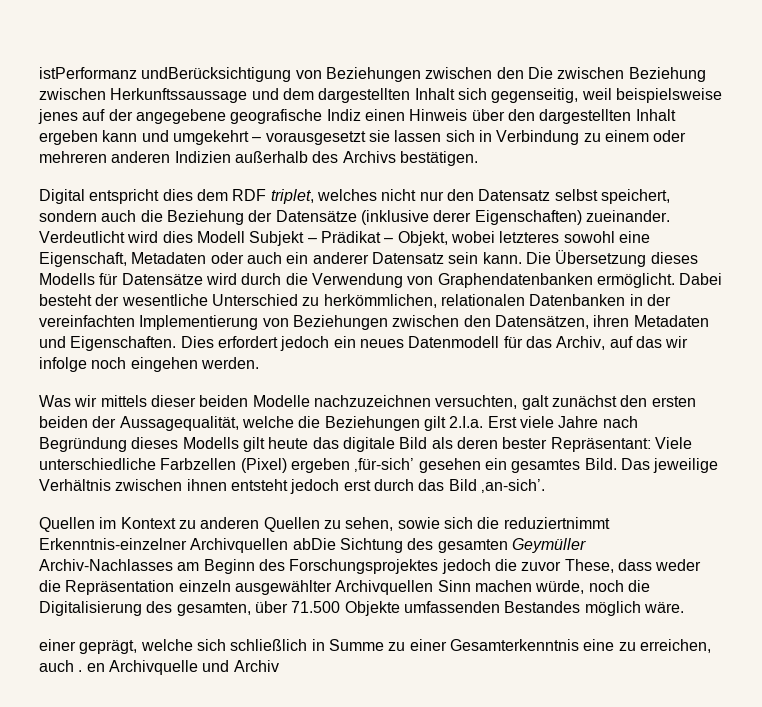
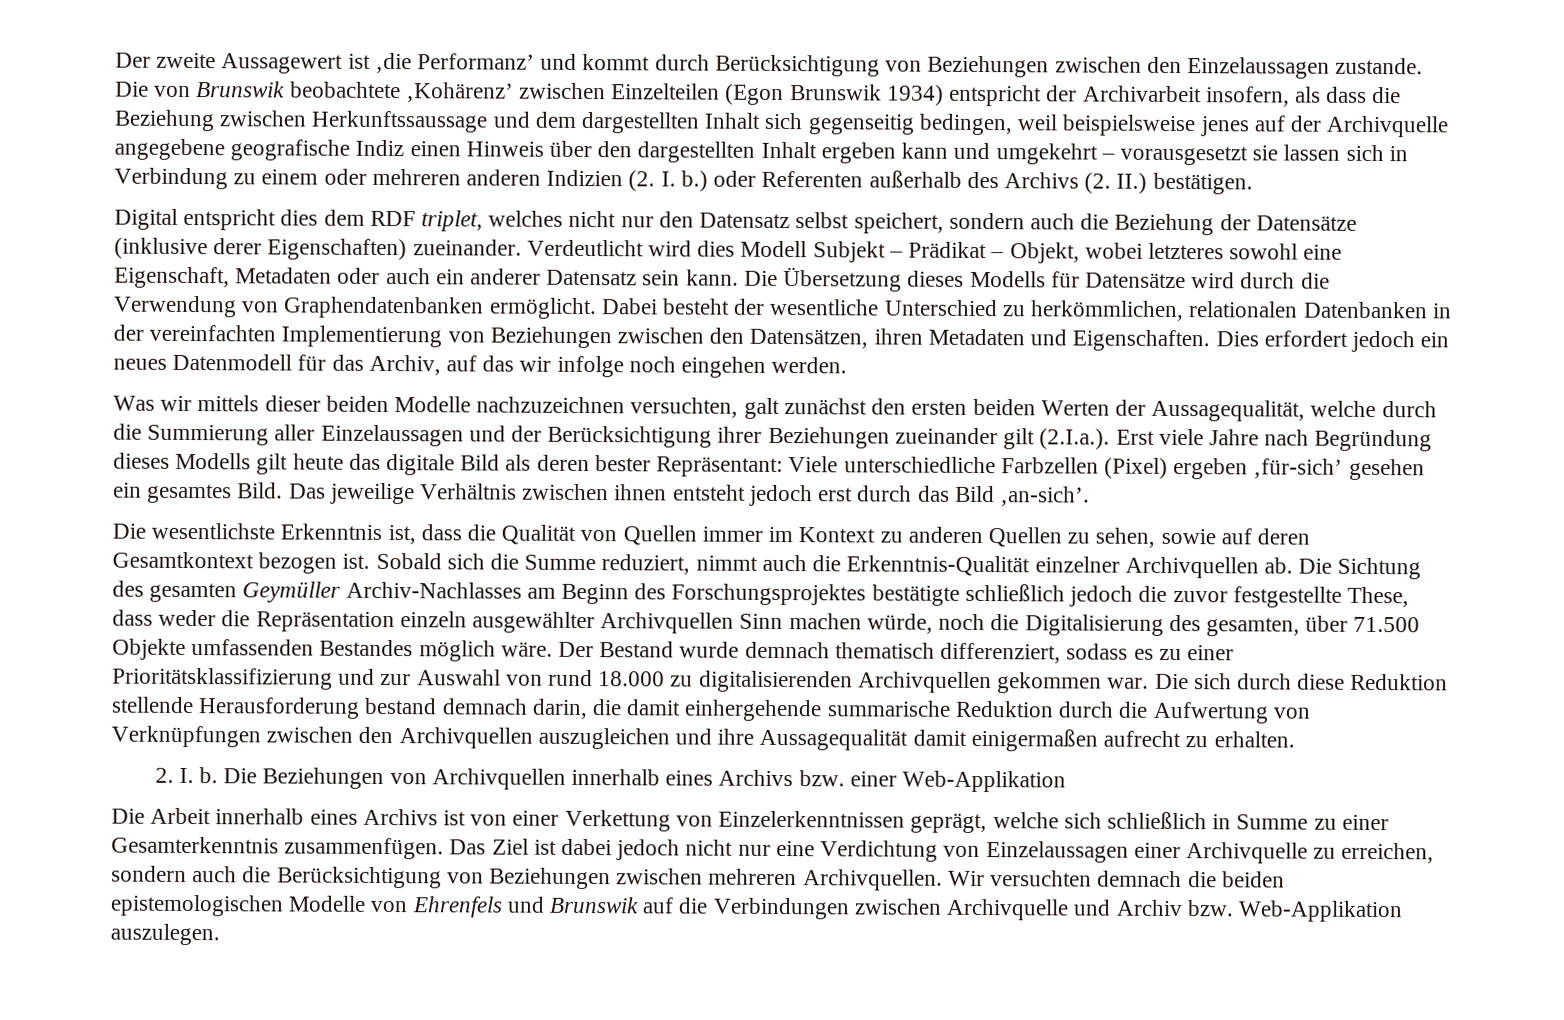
- istPerformanz undBerücksichtigung von Beziehungen zwischen den Die zwischen Beziehung zwischen Herkunftssaussage und dem dargestellten Inhalt sich gegenseitig, weil beispielsweise jenes auf der angegebene geografische Indiz einen Hinweis über den dargestellten Inhalt ergeben kann und umgekehrt – vorausgesetzt sie lassen sich in Verbindung zu einem oder mehreren anderen Indizien außerhalb des Archivs bestätigen.
+ Der zweite Aussagewert ist ‚die Performanz’ und kommt durch Berücksichtigung von Beziehungen zwischen den Einzelaussagen zustande. Die von Brunswik beobachtete ‚Kohärenz’ zwischen Einzelteilen (Egon Brunswik 1934) entspricht der Archivarbeit insofern, als dass die Beziehung zwischen Herkunftssaussage und dem dargestellten Inhalt sich gegenseitig bedingen, weil beispielsweise jenes auf der Archivquelle angegebene geografische Indiz einen Hinweis über den dargestellten Inhalt ergeben kann und umgekehrt – vorausgesetzt sie lassen sich in Verbindung zu einem oder mehreren anderen Indizien (2. I. b.) oder Referenten außerhalb des Archivs (2. II.) bestätigen.
- Was wir mittels dieser beiden Modelle nachzuzeichnen versuchten, galt zunächst den ersten beiden der Aussagequalität, welche die Beziehungen gilt 2.I.a. Erst viele Jahre nach Begründung dieses Modells gilt heute das digitale Bild als deren bester Repräsentant: Viele unterschiedliche Farbzellen (Pixel) ergeben ‚für-sich’ gesehen ein gesamtes Bild.
+ Was wir mittels dieser beiden Modelle nachzuzeichnen versuchten, galt zunächst den ersten beiden Werten der Aussagequalität, welche durch die Summierung aller Einzelaussagen und der Berücksichtigung ihrer Beziehungen zueinander gilt (2.I.a.). Erst viele Jahre nach Begründung dieses Modells gilt heute das digitale Bild als deren bester Repräsentant: Viele unterschiedliche Farbzellen (Pixel) ergeben ‚für-sich’ gesehen ein gesamtes Bild.
- Quellen im Kontext zu anderen Quellen zu sehen, sowie sich die reduziertnimmt Erkenntnis-einzelner Archivquellen abDie Sichtung des gesamten Geymüller Archiv-Nachlasses am Beginn des Forschungsprojektes jedoch die zuvor These, dass weder die Repräsentation einzeln ausgewählter Archivquellen Sinn machen würde, noch die Digitalisierung des gesamten, über 71.500 Objekte umfassenden Bestandes möglich wäre.
- einer geprägt, welche sich schließlich in Summe zu einer Gesamterkenntnis eine zu erreichen, auch . en Archivquelle und Archiv
+ Die wesentlichste Erkenntnis ist, dass die Qualität von Quellen immer im Kontext zu anderen Quellen zu sehen, sowie auf deren Gesamtkontext bezogen ist. Sobald sich die Summe reduziert, nimmt auch die Erkenntnis-Qualität einzelner Archivquellen ab. Die Sichtung des gesamten Geymüller Archiv-Nachlasses am Beginn des Forschungsprojektes bestätigte schließlich jedoch die zuvor festgestellte These, dass weder die Repräsentation einzeln ausgewählter Archivquellen Sinn machen würde, noch die Digitalisierung des gesamten, über 71.500 Objekte umfassenden Bestandes möglich wäre. Der Bestand wurde demnach thematisch differenziert, sodass es zu einer Prioritätsklassifizierung und zur Auswahl von rund 18.000 zu digitalisierenden Archivquellen gekommen war. Die sich durch diese Reduktion stellende Herausforderung bestand demnach darin, die damit einhergehende summarische Reduktion durch die Aufwertung von Verknüpfungen zwischen den Archivquellen auszugleichen und ihre Aussagequalität damit einigermaßen aufrecht zu erhalten.
+ 2. I. b. Die Beziehungen von Archivquellen innerhalb eines Archivs bzw. einer Web-Applikation
+ Die Arbeit innerhalb eines Archivs ist von einer Verkettung von Einzelerkenntnissen geprägt, welche sich schließlich in Summe zu einer Gesamterkenntnis zusammenfügen. Das Ziel ist dabei jedoch nicht nur eine Verdichtung von Einzelaussagen einer Archivquelle zu erreichen, sondern auch die Berücksichtigung von Beziehungen zwischen mehreren Archivquellen. Wir versuchten demnach die beiden epistemologischen Modelle von Ehrenfels und Brunswik auf die Verbindungen zwischen Archivquelle und Archiv bzw. Web-Applikation auszulegen.

